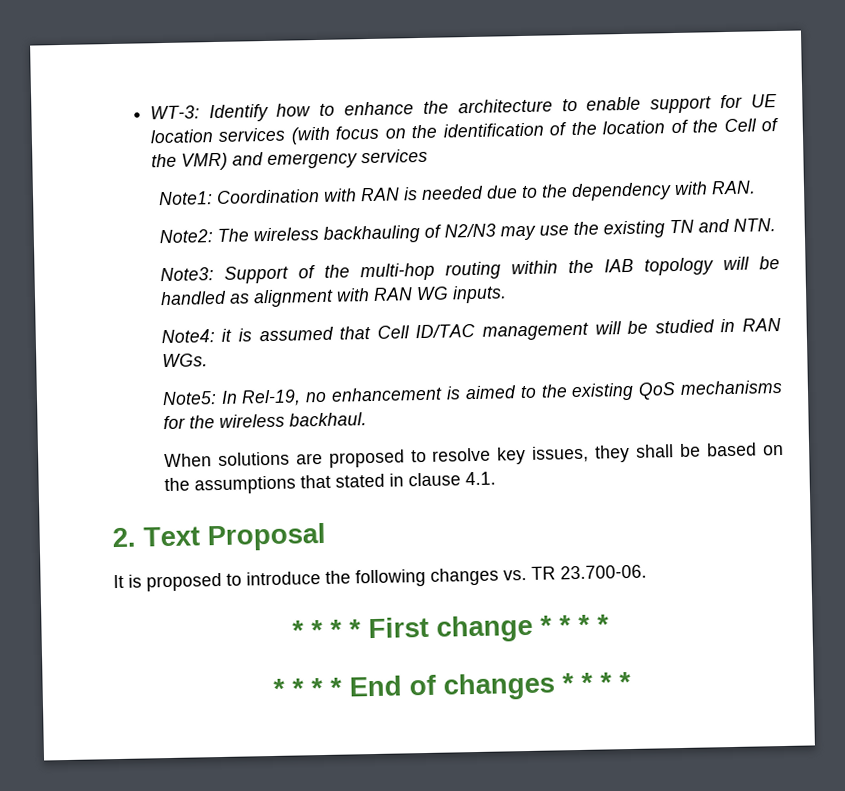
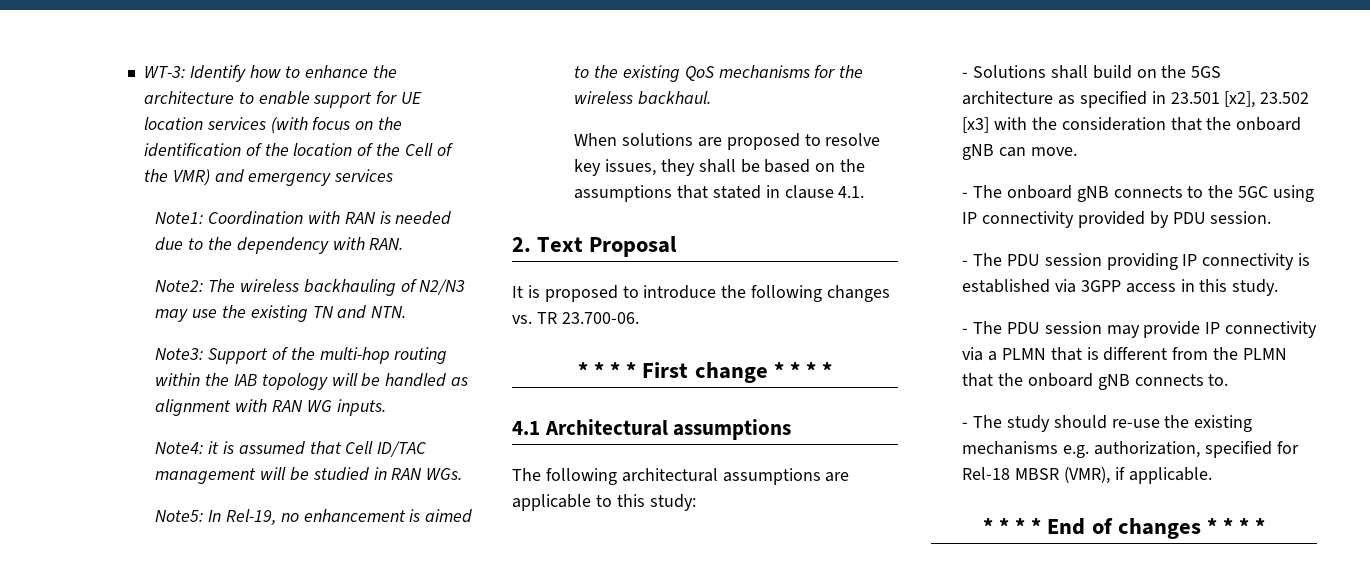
+ 4.1 Architectural assumptions
+ The following architectural assumptions are applicable to this study:
+ - Solutions shall build on the 5GS architecture as specified in 23.501 [x2], 23.502 [x3] with the consideration that the onboard gNB can move.
+ - The onboard gNB connects to the 5GC using IP connectivity provided by PDU session.
+ - The PDU session providing IP connectivity is established via 3GPP access in this study.
+ - The PDU session may provide IP connectivity via a PLMN that is different from the PLMN that the onboard gNB connects to.
+ - The study should re-use the existing mechanisms e.g. authorization, specified for Rel-18 MBSR (VMR), if applicable.

